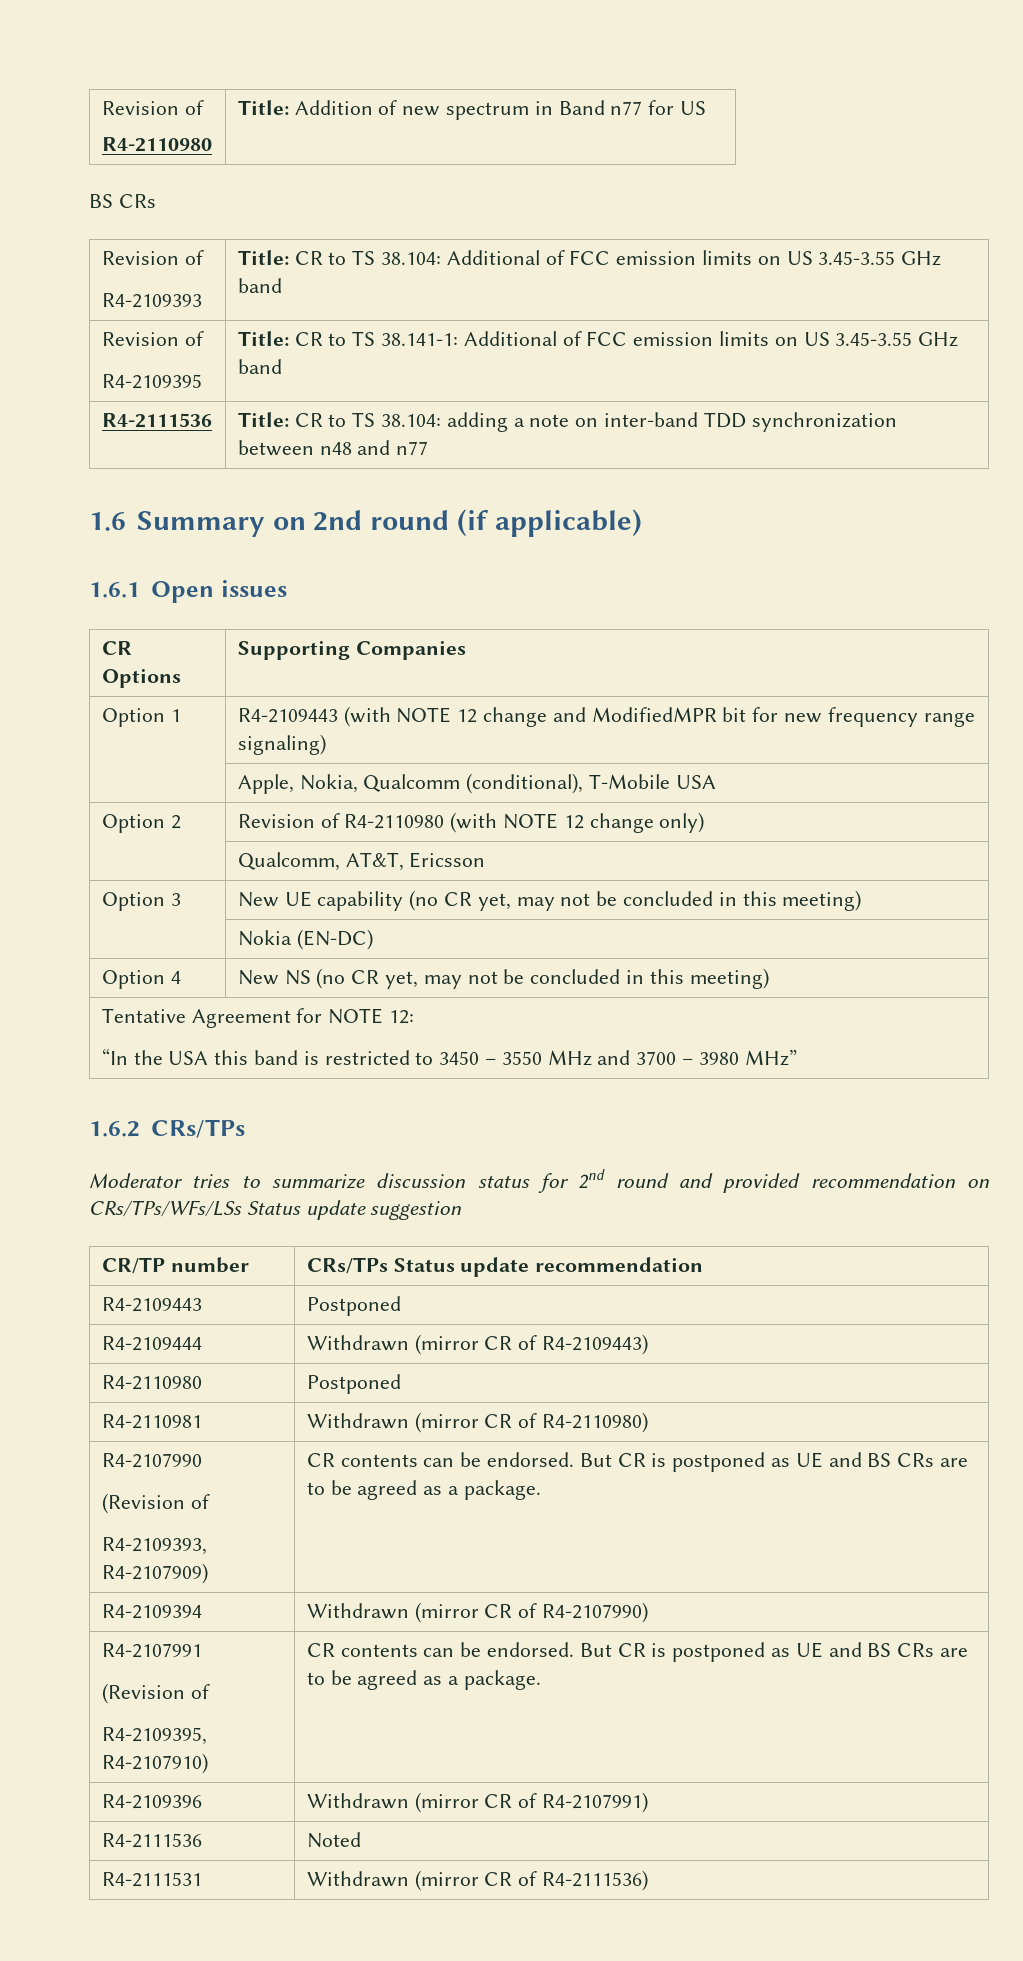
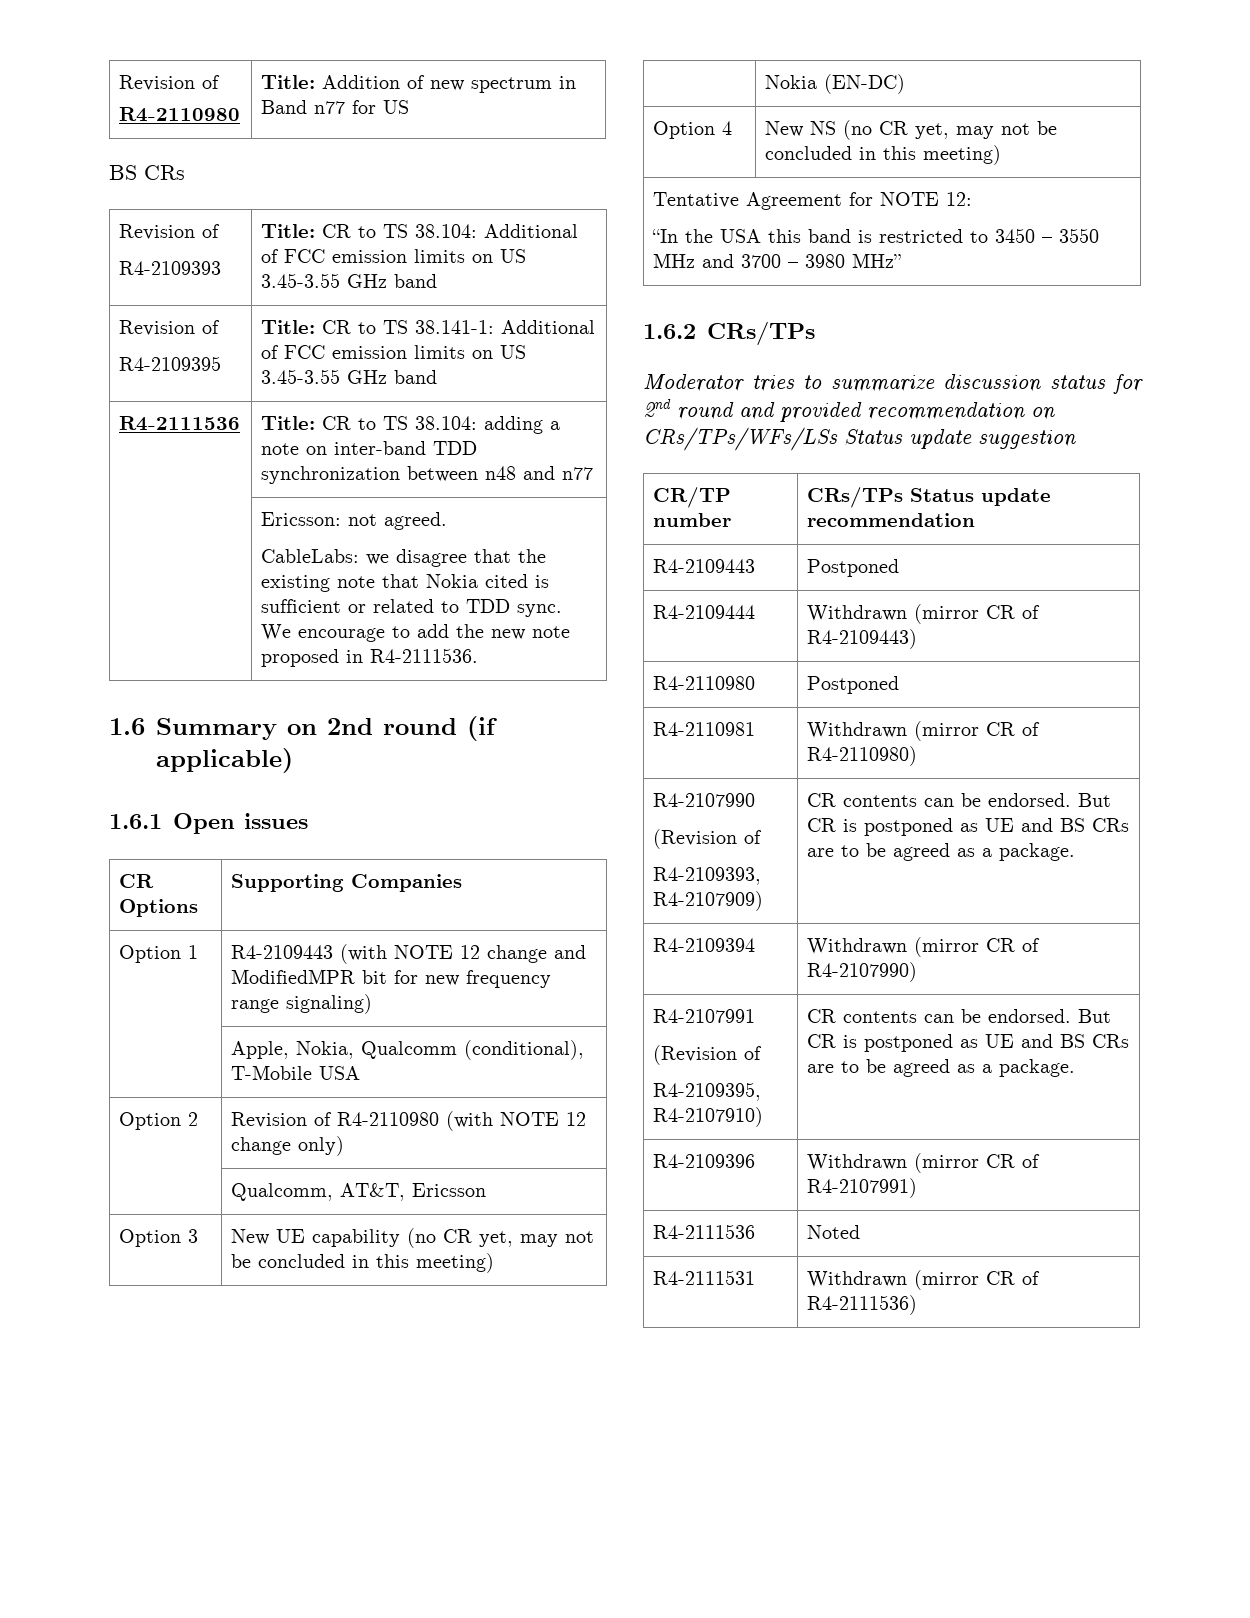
+ | Ericsson: not agreed.
+ CableLabs: we disagree that the existing note that Nokia cited is sufficient or related to TDD sync. We encourage to add the new note proposed in R4-2111536.

